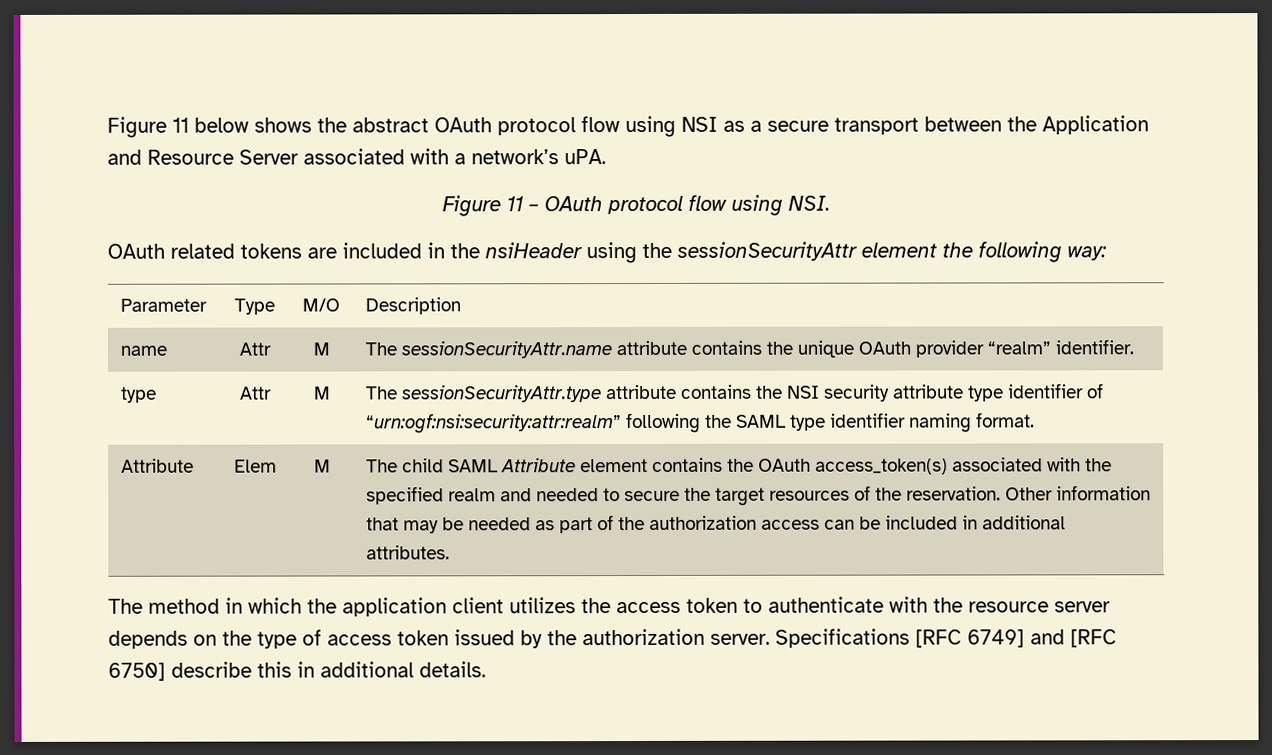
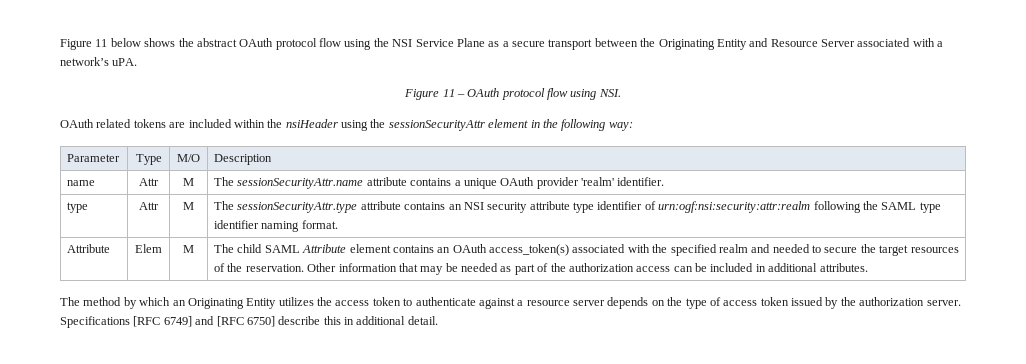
- Figure 11 below shows the abstract OAuth protocol flow using NSI as a secure transport between the Application and Resource Server associated with a network’s uPA.
+ Figure 11 below shows the abstract OAuth protocol flow using the NSI Service Plane as a secure transport between the Originating Entity and Resource Server associated with a network’s uPA.
- OAuth related tokens are included in the nsiHeader using the sessionSecurityAttr element the following way:
+ OAuth related tokens are included within the nsiHeader using the sessionSecurityAttr element in the following way:
- name | Attr | M | The sessionSecurityAttr.name attribute contains the unique OAuth provider “realm” identifier.
+ name | Attr | M | The sessionSecurityAttr.name attribute contains a unique OAuth provider 'realm' identifier.
- type | Attr | M | The sessionSecurityAttr.type attribute contains the NSI security attribute type identifier of “urn:ogf:nsi:security:attr:realm” following the SAML type identifier naming format.
+ type | Attr | M | The sessionSecurityAttr.type attribute contains an NSI security attribute type identifier of urn:ogf:nsi:security:attr:realm following the SAML type identifier naming format.
- The child SAML Attribute element contains the OAuth access_token(s) associated with the specified realm and needed to secure the target resources of the reservation.
+ The child SAML Attribute element contains an OAuth access_token(s) associated with the specified realm and needed to secure the target resources of the reservation.
- The method in which the application client utilizes the access token to authenticate with the resource server depends on the type of access token issued by the authorization server.
+ The method by which an Originating Entity utilizes the access token to authenticate against a resource server depends on the type of access token issued by the authorization server.
- Specifications [RFC 6749] and [RFC 6750] describe this in additional details.
+ Specifications [RFC 6749] and [RFC 6750] describe this in additional detail.

